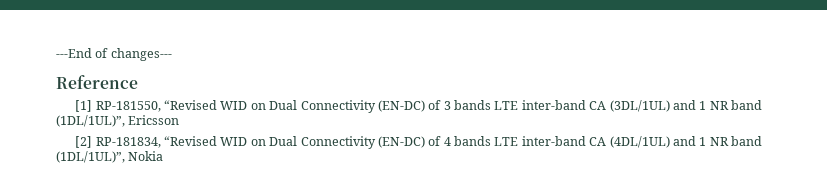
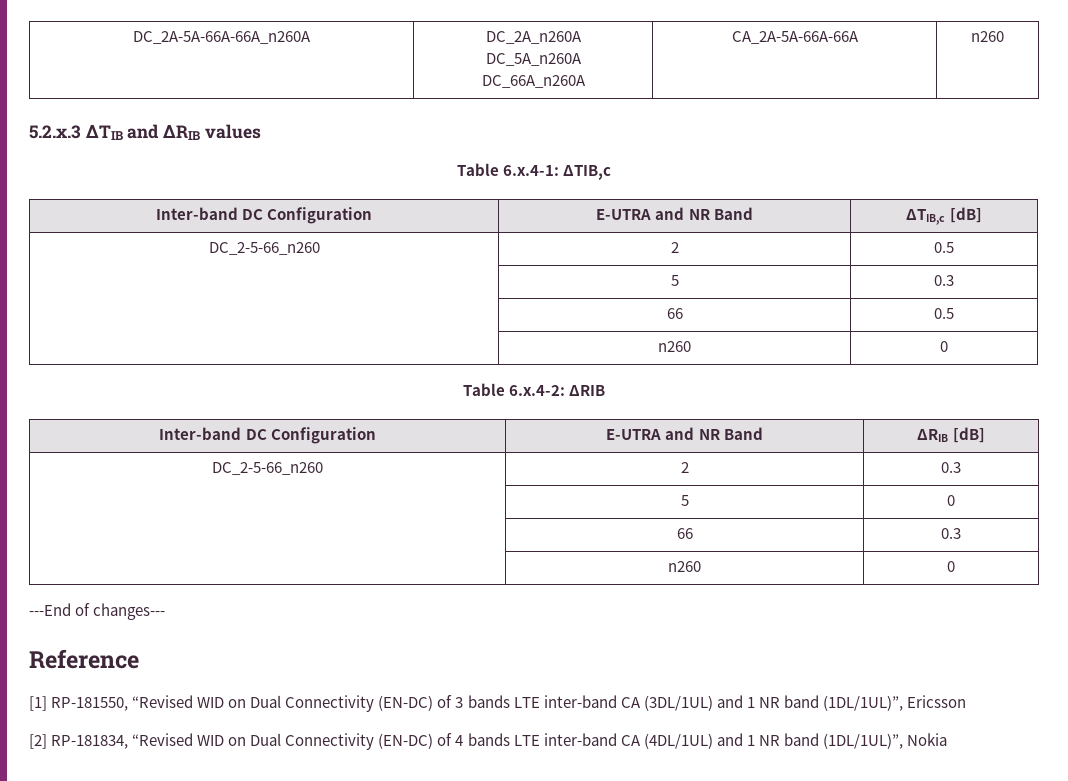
+ DC_2A-5A-66A-66A_n260A | DC_2A_n260A
+ DC_5A_n260A
+ DC_66A_n260A | CA_2A-5A-66A-66A | n260
+ 5.2.x.3 ∆TIB and ∆RIB values
+ Table 6.x.4-1: ΔTIB,c
+ Inter-band DC Configuration | E-UTRA and NR Band | ΔTIB,c [dB]
+ DC_2-5-66_n260 | 2 | 0.5
+ | 5 | 0.3
+ | 66 | 0.5
+ | n260 | 0
+ Table 6.x.4-2: ΔRIB
+ Inter-band DC Configuration | E-UTRA and NR Band | ΔRIB [dB]
+ DC_2-5-66_n260 | 2 | 0.3
+ | 5 | 0
+ | 66 | 0.3
+ | n260 | 0

